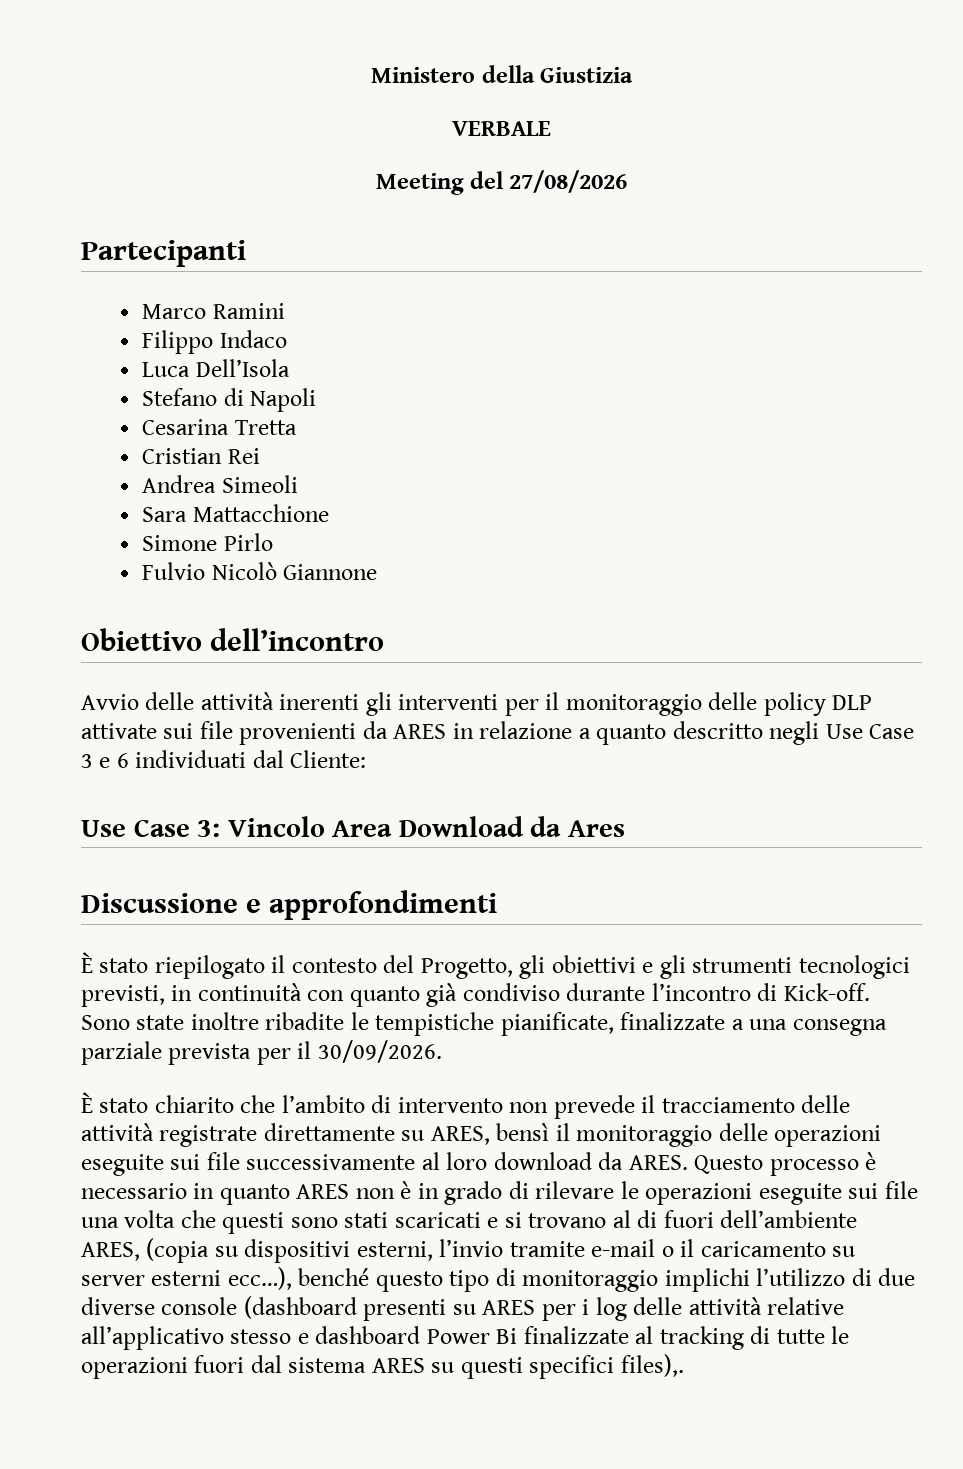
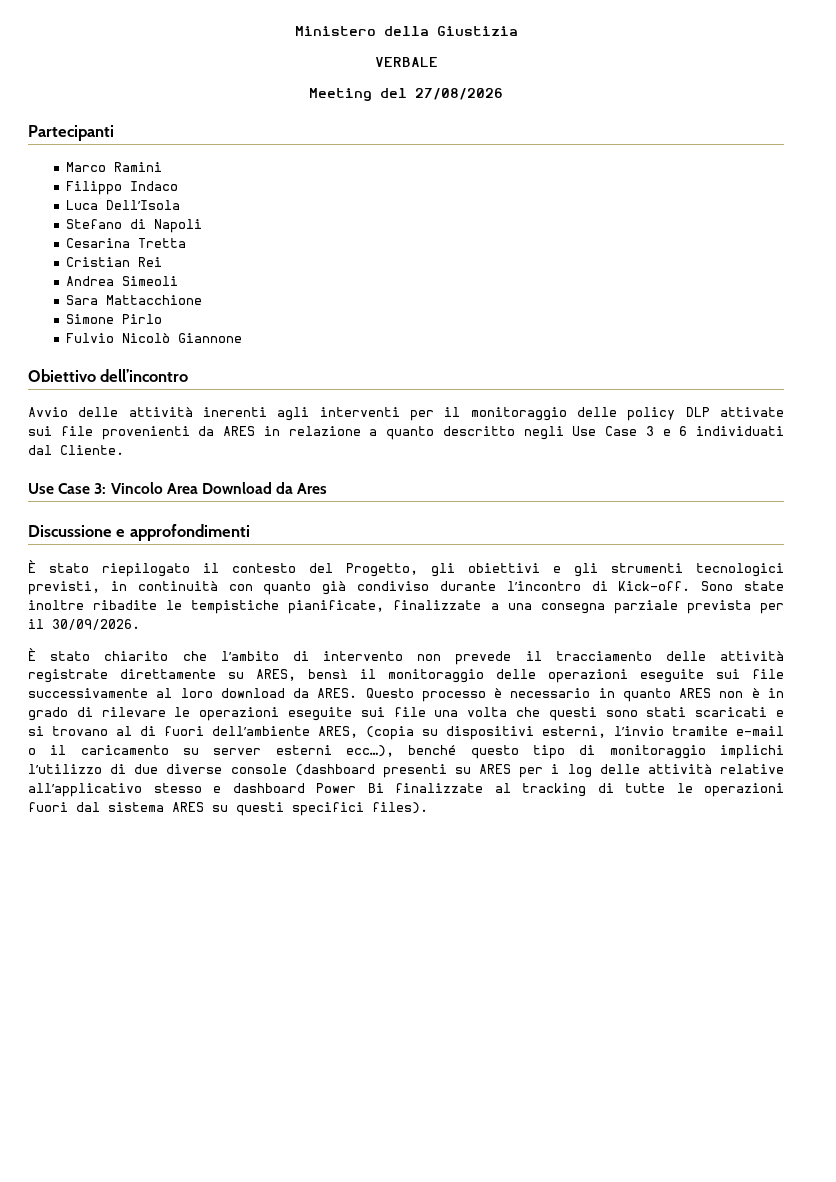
- Avvio delle attività inerenti gli interventi per il monitoraggio delle policy DLP attivate sui file provenienti da ARES in relazione a quanto descritto negli Use Case 3 e 6 individuati dal Cliente:
+ Avvio delle attività inerenti agli interventi per il monitoraggio delle policy DLP attivate sui file provenienti da ARES in relazione a quanto descritto negli Use Case 3 e 6 individuati dal Cliente.
- Questo processo è necessario in quanto ARES non è in grado di rilevare le operazioni eseguite sui file una volta che questi sono stati scaricati e si trovano al di fuori dell’ambiente ARES, (copia su dispositivi esterni, l’invio tramite e-mail o il caricamento su server esterni ecc…), benché questo tipo di monitoraggio implichi l’utilizzo di due diverse console (dashboard presenti su ARES per i log delle attività relative all’applicativo stesso e dashboard Power Bi finalizzate al tracking di tutte le operazioni fuori dal sistema ARES su questi specifici files),.
+ Questo processo è necessario in quanto ARES non è in grado di rilevare le operazioni eseguite sui file una volta che questi sono stati scaricati e si trovano al di fuori dell’ambiente ARES, (copia su dispositivi esterni, l’invio tramite e-mail o il caricamento su server esterni ecc…), benché questo tipo di monitoraggio implichi l’utilizzo di due diverse console (dashboard presenti su ARES per i log delle attività relative all’applicativo stesso e dashboard Power Bi finalizzate al tracking di tutte le operazioni fuori dal sistema ARES su questi specifici files).

